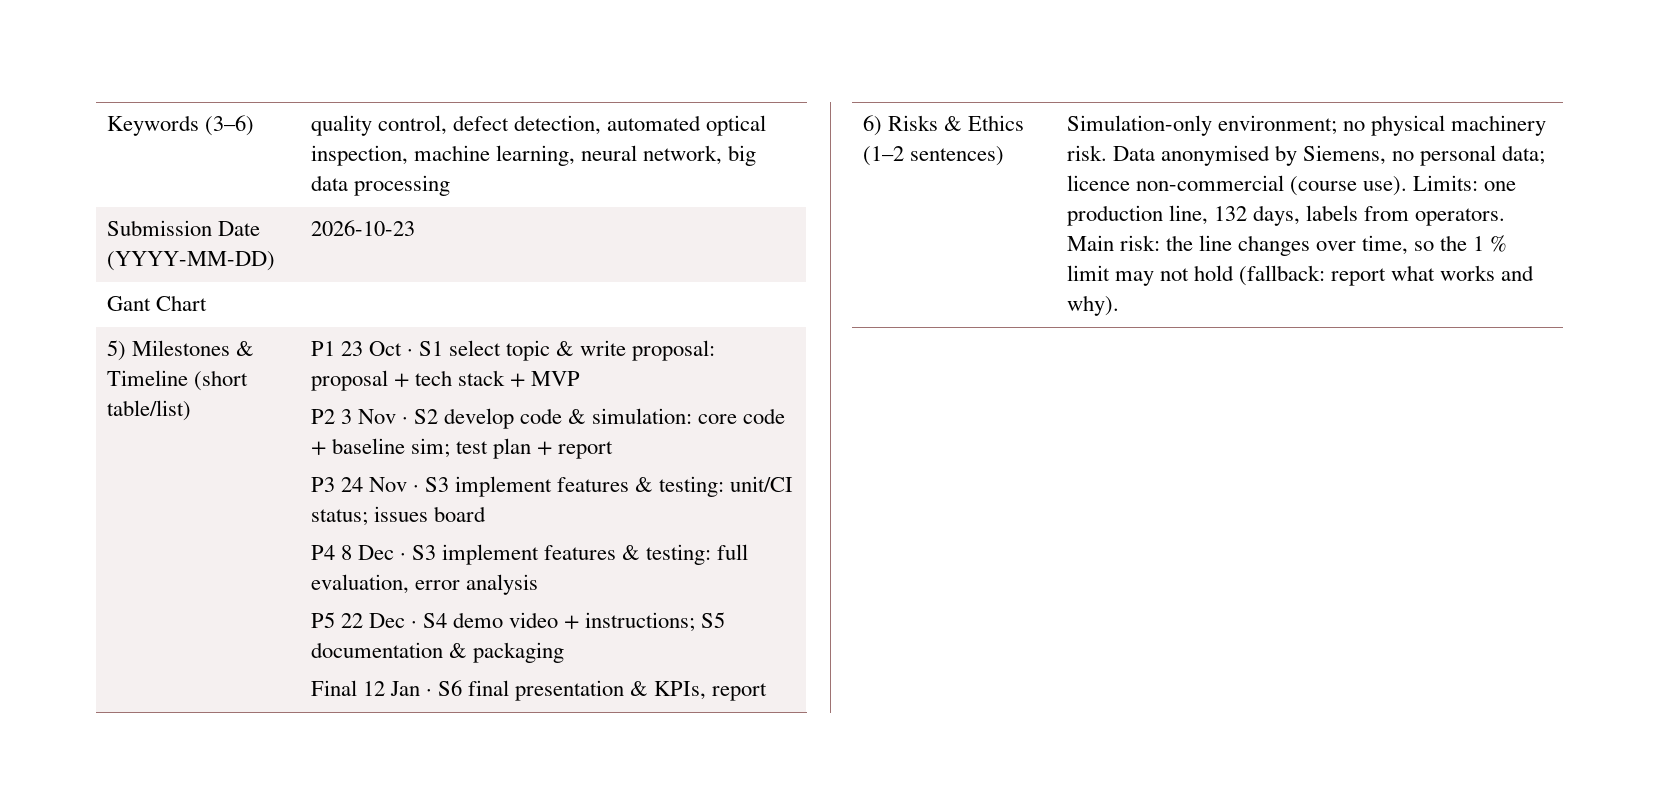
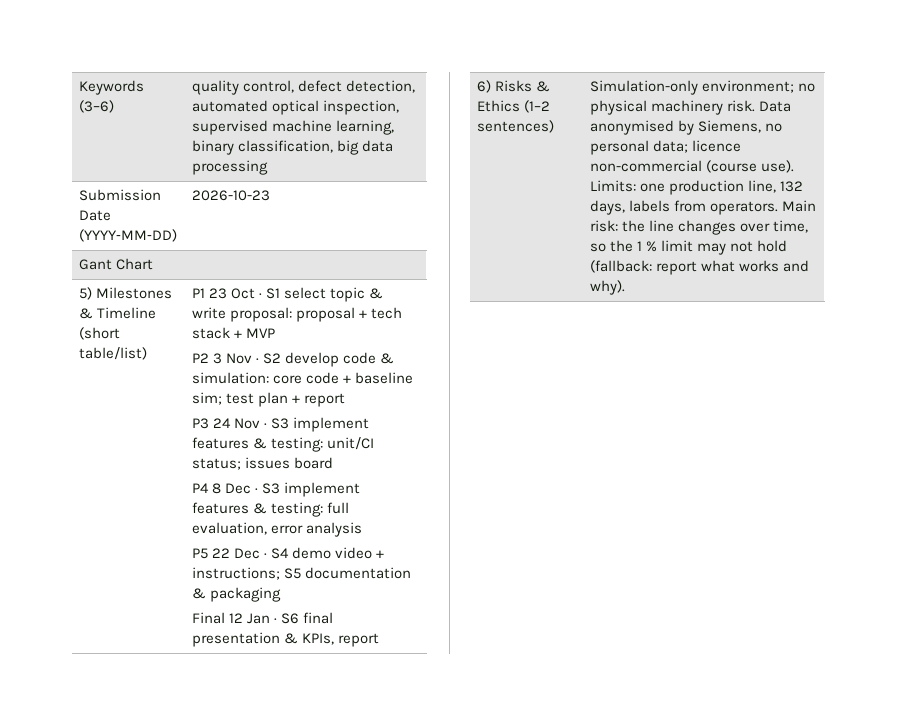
- Keywords (3–6) | quality control, defect detection, automated optical inspection, machine learning, neural network, big data processing
+ Keywords (3–6) | quality control, defect detection, automated optical inspection, supervised machine learning, binary classification, big data processing

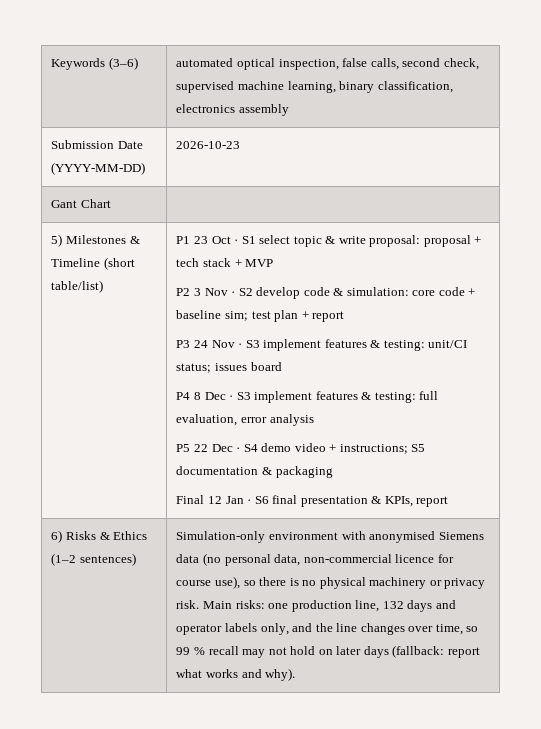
- Keywords (3–6) | quality control, defect detection, automated optical inspection, supervised machine learning, binary classification, big data processing
+ Keywords (3–6) | automated optical inspection, false calls, second check, supervised machine learning, binary classification, electronics assembly
- Simulation-only environment; no physical machinery risk. Data anonymised by Siemens, no personal data; licence non-commercial (course use). Limits: one production line, 132 days, labels from operators. Main risk: the line changes over time, so the 1 % limit may not hold (fallback: report what works and why).
+ Simulation-only environment with anonymised Siemens data (no personal data, non-commercial licence for course use), so there is no physical machinery or privacy risk. Main risks: one production line, 132 days and operator labels only, and the line changes over time, so 99 % recall may not hold on later days (fallback: report what works and why).

